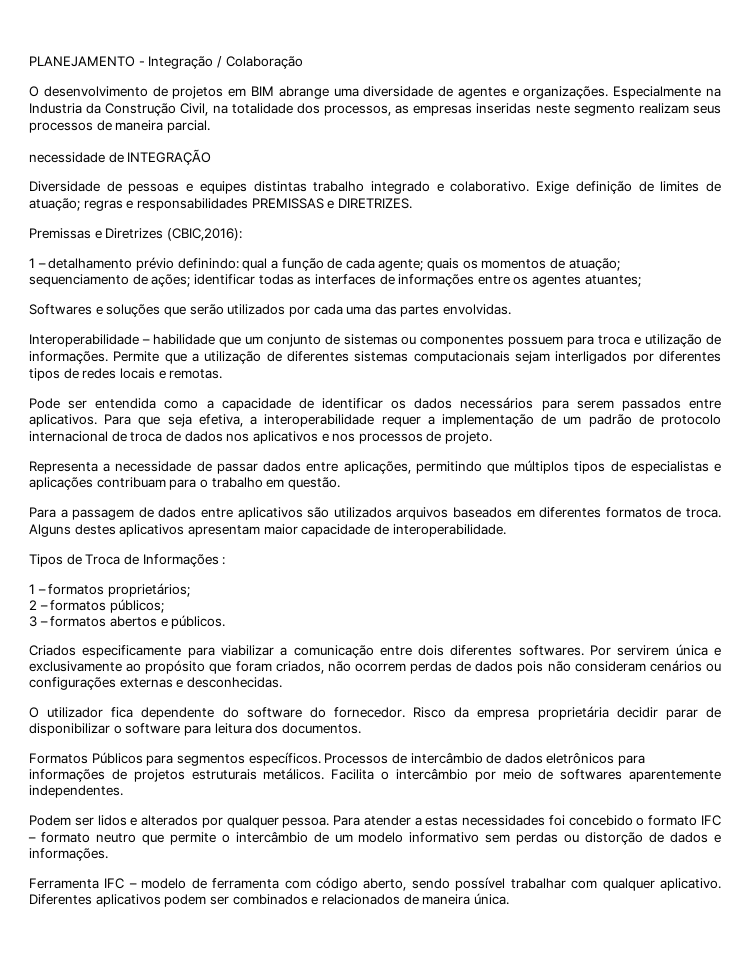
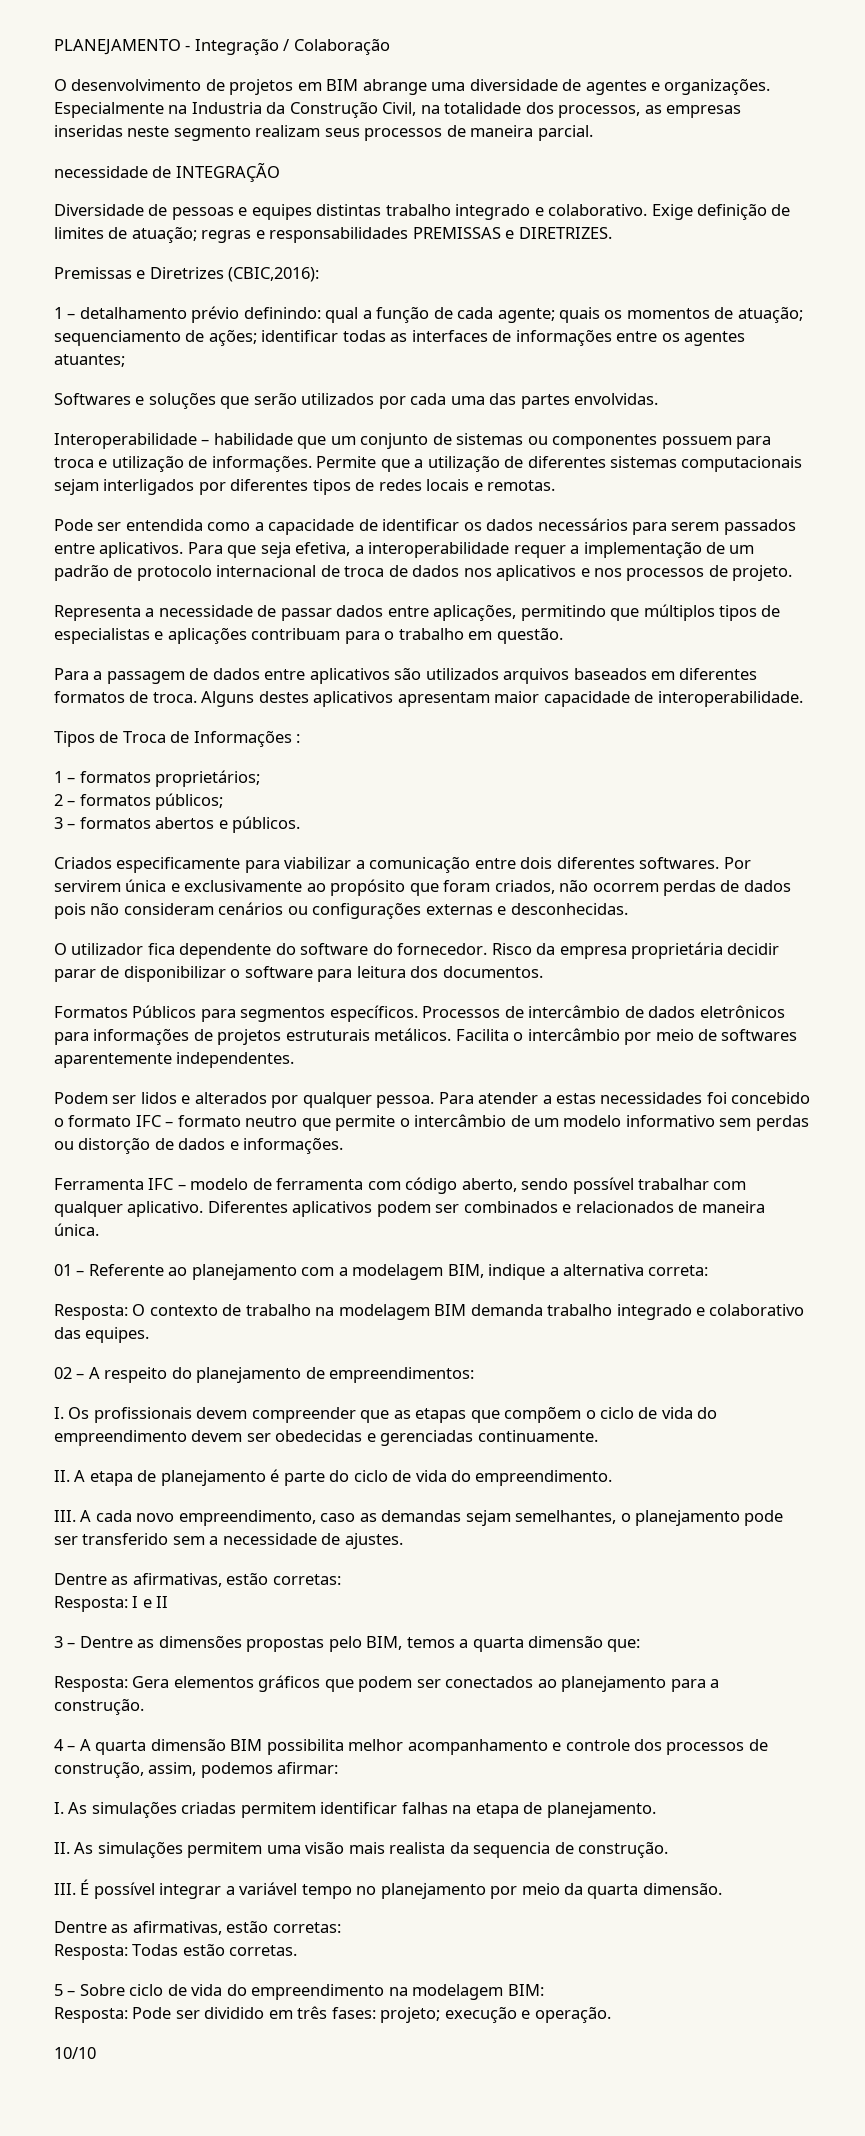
+ 01 – Referente ao planejamento com a modelagem BIM, indique a alternativa correta:
+ Resposta: O contexto de trabalho na modelagem BIM demanda trabalho integrado e colaborativo das equipes.
+ 02 – A respeito do planejamento de empreendimentos:
+ I. Os profissionais devem compreender que as etapas que compõem o ciclo de vida do empreendimento devem ser obedecidas e gerenciadas continuamente.
+ II. A etapa de planejamento é parte do ciclo de vida do empreendimento.
+ III. A cada novo empreendimento, caso as demandas sejam semelhantes, o planejamento pode ser transferido sem a necessidade de ajustes.
+ Dentre as afirmativas, estão corretas:
+ Resposta: I e II
+ 3 – Dentre as dimensões propostas pelo BIM, temos a quarta dimensão que:
+ Resposta: Gera elementos gráficos que podem ser conectados ao planejamento para a construção.
+ 4 – A quarta dimensão BIM possibilita melhor acompanhamento e controle dos processos de construção, assim, podemos afirmar:
+ I. As simulações criadas permitem identificar falhas na etapa de planejamento.
+ II. As simulações permitem uma visão mais realista da sequencia de construção.
+ III. É possível integrar a variável tempo no planejamento por meio da quarta dimensão.
+ Dentre as afirmativas, estão corretas:
+ Resposta: Todas estão corretas.
+ 5 – Sobre ciclo de vida do empreendimento na modelagem BIM:
+ Resposta: Pode ser dividido em três fases: projeto; execução e operação.
+ 10/10

